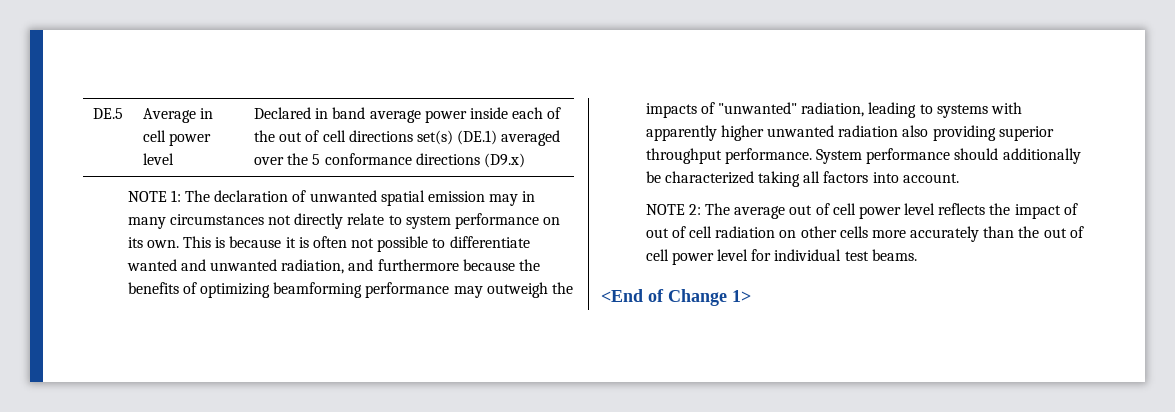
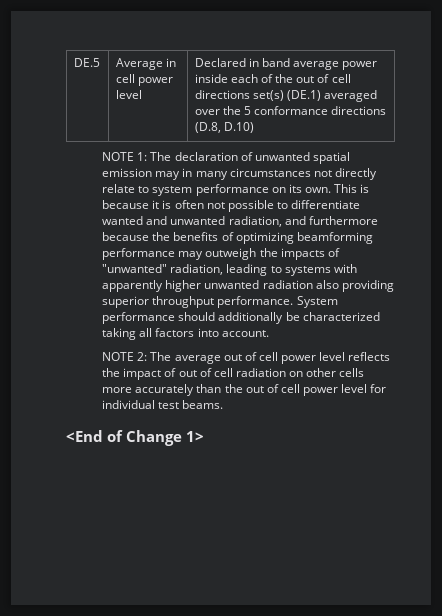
- DE.5 | Average in cell power level | Declared in band average power inside each of the out of cell directions set(s) (DE.1) averaged over the 5 conformance directions (D9.x)
+ DE.5 | Average in cell power level | Declared in band average power inside each of the out of cell directions set(s) (DE.1) averaged over the 5 conformance directions (D.8, D.10)

